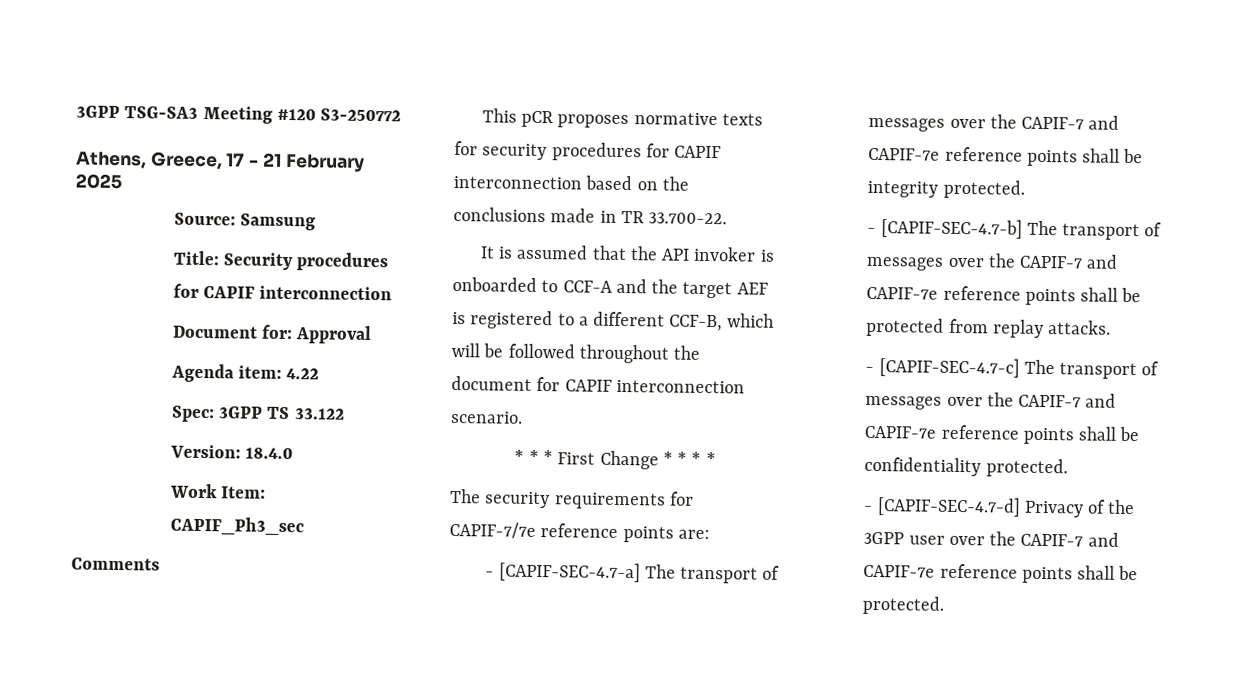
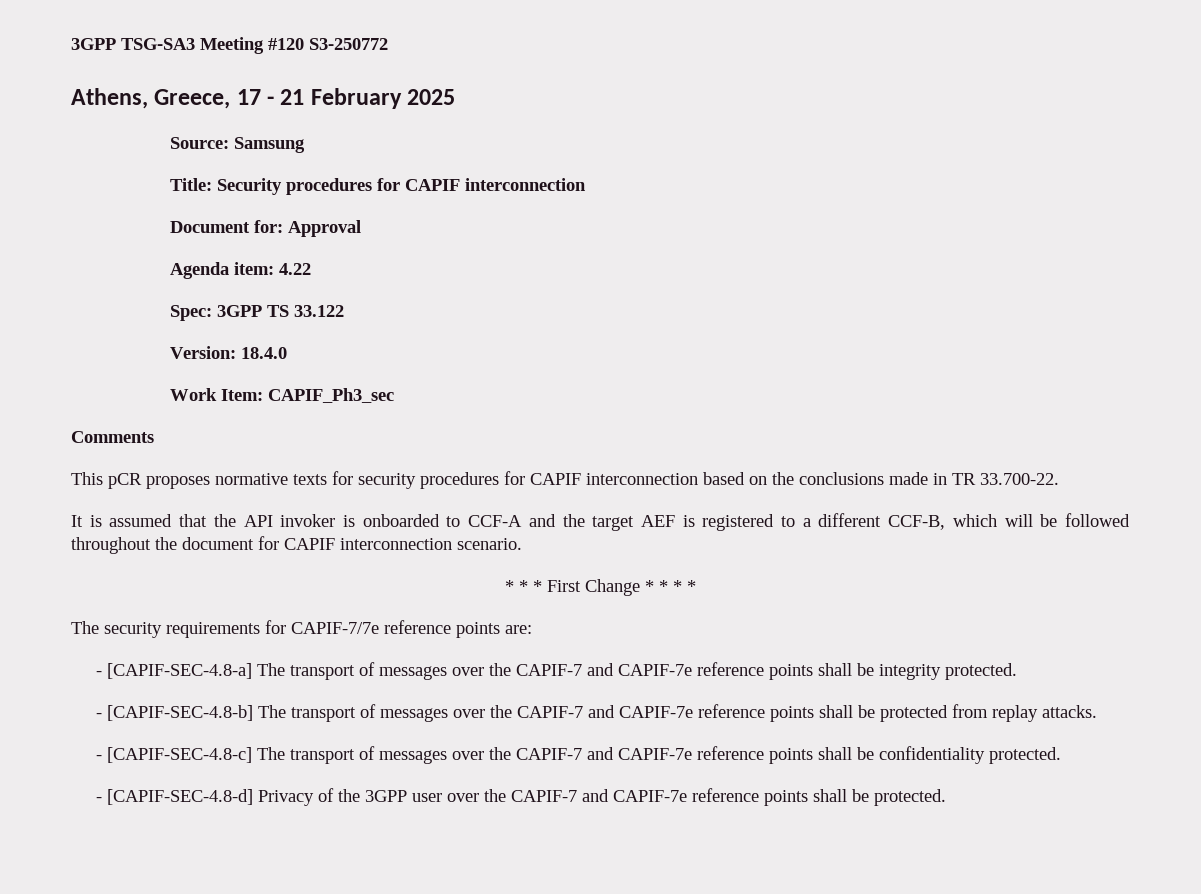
- - [CAPIF-SEC-4.7-a] The transport of messages over the CAPIF-7 and CAPIF-7e reference points shall be integrity protected.
+ - [CAPIF-SEC-4.8-a] The transport of messages over the CAPIF-7 and CAPIF-7e reference points shall be integrity protected.
- - [CAPIF-SEC-4.7-b] The transport of messages over the CAPIF-7 and CAPIF-7e reference points shall be protected from replay attacks.
+ - [CAPIF-SEC-4.8-b] The transport of messages over the CAPIF-7 and CAPIF-7e reference points shall be protected from replay attacks.
- - [CAPIF-SEC-4.7-c] The transport of messages over the CAPIF-7 and CAPIF-7e reference points shall be confidentiality protected.
+ - [CAPIF-SEC-4.8-c] The transport of messages over the CAPIF-7 and CAPIF-7e reference points shall be confidentiality protected.
- - [CAPIF-SEC-4.7-d] Privacy of the 3GPP user over the CAPIF-7 and CAPIF-7e reference points shall be protected.
+ - [CAPIF-SEC-4.8-d] Privacy of the 3GPP user over the CAPIF-7 and CAPIF-7e reference points shall be protected.

